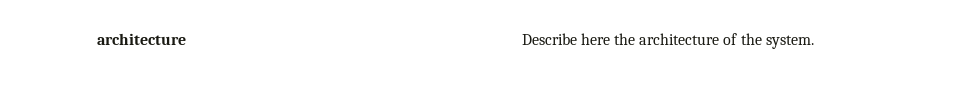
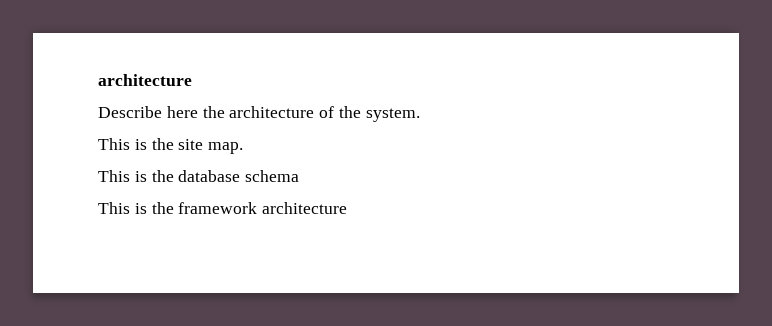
+ This is the site map.
+ This is the database schema
+ This is the framework architecture

